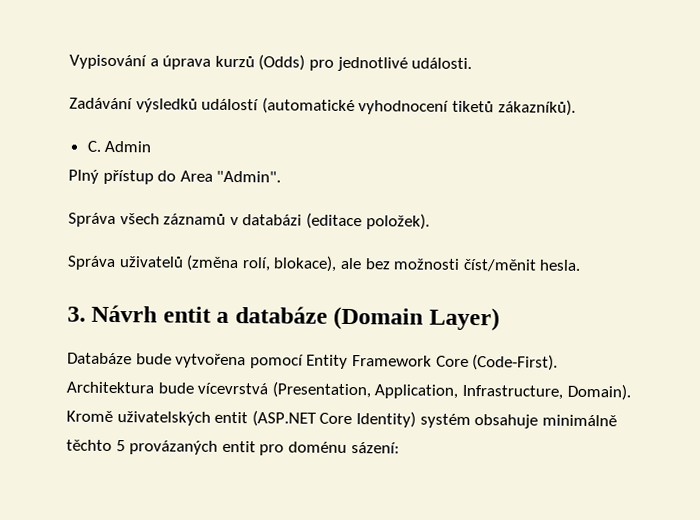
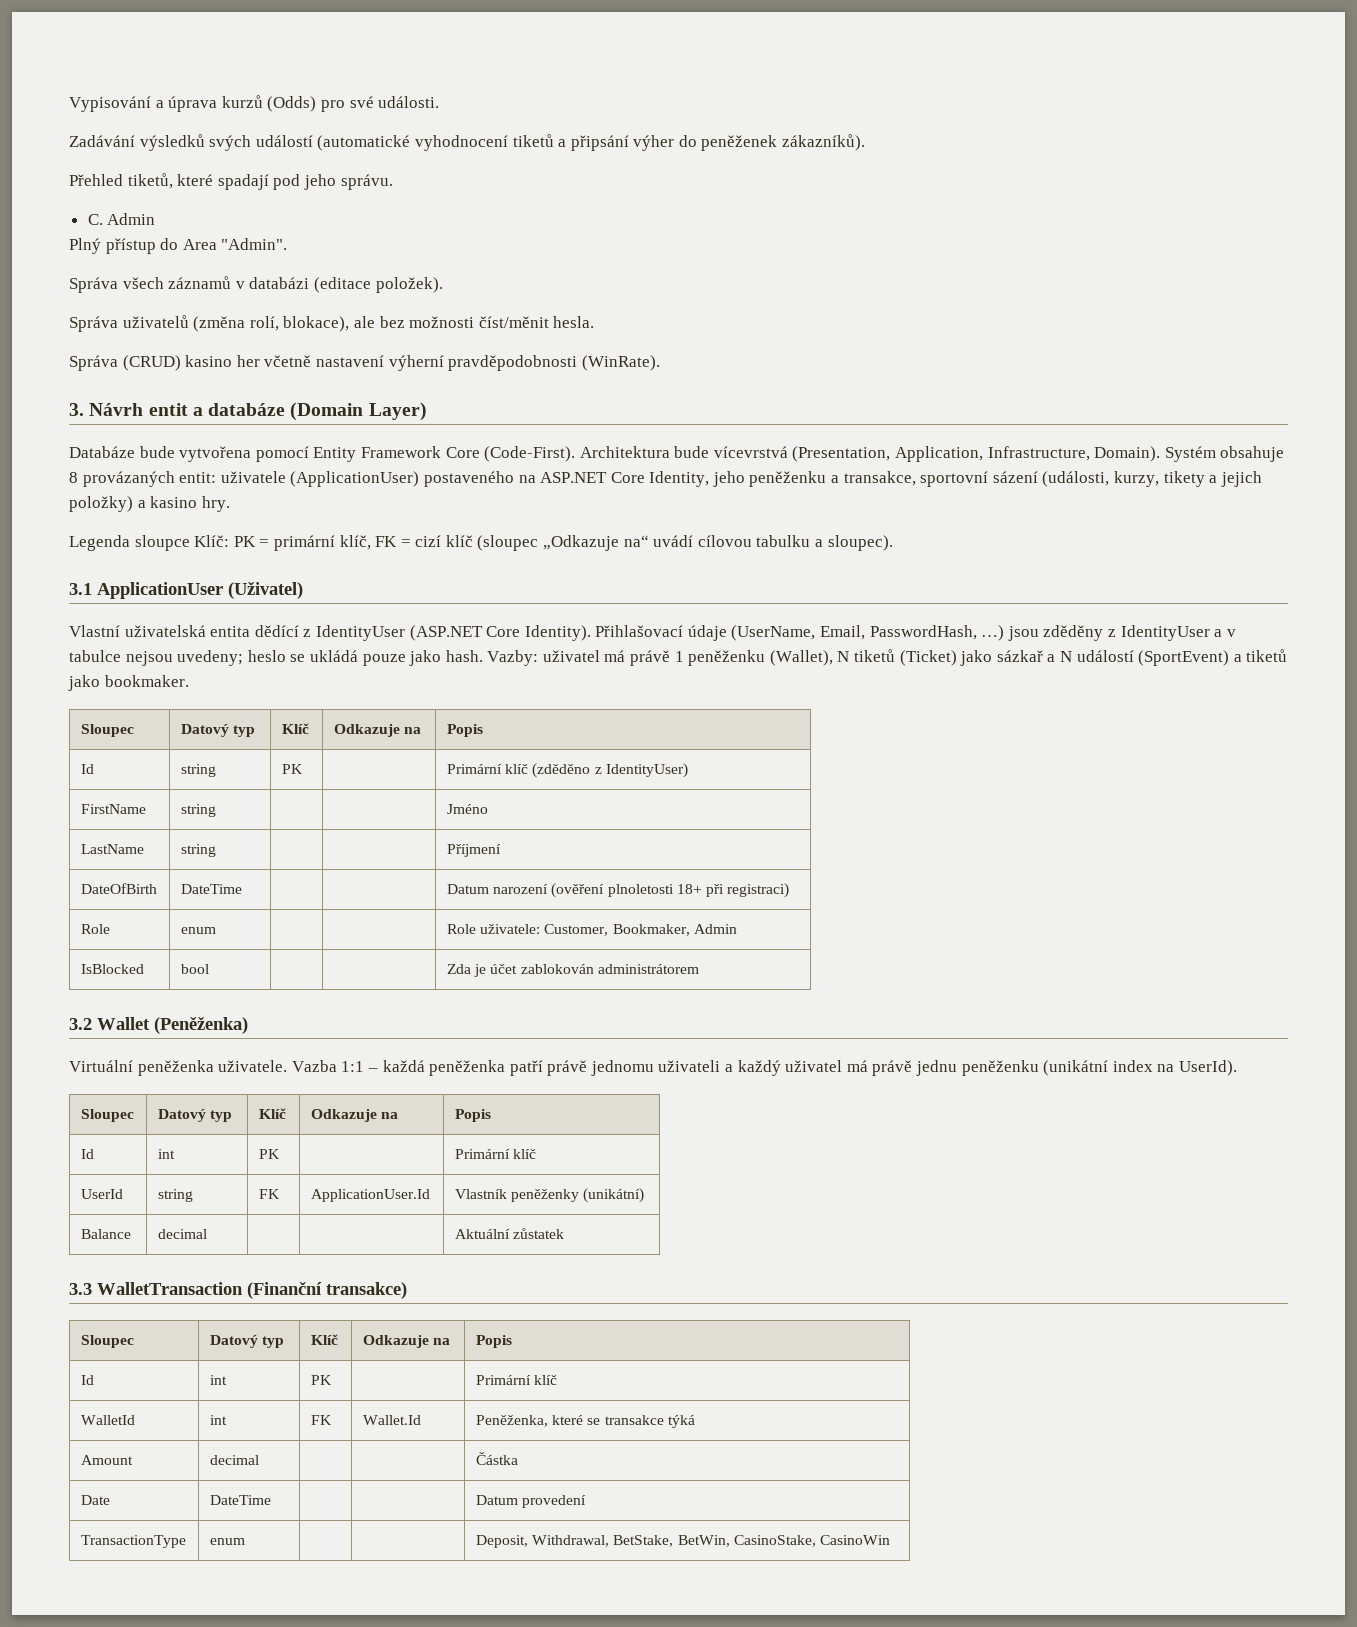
- Vypisování a úprava kurzů (Odds) pro jednotlivé události.
+ Vypisování a úprava kurzů (Odds) pro své události.
- Zadávání výsledků událostí (automatické vyhodnocení tiketů zákazníků).
+ Zadávání výsledků svých událostí (automatické vyhodnocení tiketů a připsání výher do peněženek zákazníků).
+ Přehled tiketů, které spadají pod jeho správu.
+ Správa (CRUD) kasino her včetně nastavení výherní pravděpodobnosti (WinRate).
- Kromě uživatelských entit (ASP.NET Core Identity) systém obsahuje minimálně těchto 5 provázaných entit pro doménu sázení:
+ Systém obsahuje 8 provázaných entit: uživatele (ApplicationUser) postaveného na ASP.NET Core Identity, jeho peněženku a transakce, sportovní sázení (události, kurzy, tikety a jejich položky) a kasino hry.
+ Legenda sloupce Klíč: PK = primární klíč, FK = cizí klíč (sloupec „Odkazuje na“ uvádí cílovou tabulku a sloupec).
+ 3.1 ApplicationUser (Uživatel)
+ Vlastní uživatelská entita dědící z IdentityUser (ASP.NET Core Identity). Přihlašovací údaje (UserName, Email, PasswordHash, …) jsou zděděny z IdentityUser a v tabulce nejsou uvedeny; heslo se ukládá pouze jako hash. Vazby: uživatel má právě 1 peněženku (Wallet), N tiketů (Ticket) jako sázkař a N událostí (SportEvent) a tiketů jako bookmaker.
+ Sloupec | Datový typ | Klíč | Odkazuje na | Popis
+ Id | string | PK | | Primární klíč (zděděno z IdentityUser)
+ FirstName | string | | | Jméno
+ LastName | string | | | Příjmení
+ DateOfBirth | DateTime | | | Datum narození (ověření plnoletosti 18+ při registraci)
+ Role | enum | | | Role uživatele: Customer, Bookmaker, Admin
+ IsBlocked | bool | | | Zda je účet zablokován administrátorem
+ 3.2 Wallet (Peněženka)
+ Virtuální peněženka uživatele. Vazba 1:1 – každá peněženka patří právě jednomu uživateli a každý uživatel má právě jednu peněženku (unikátní index na UserId).
+ Sloupec | Datový typ | Klíč | Odkazuje na | Popis
+ Id | int | PK | | Primární klíč
+ UserId | string | FK | ApplicationUser.Id | Vlastník peněženky (unikátní)
+ Balance | decimal | | | Aktuální zůstatek
+ 3.3 WalletTransaction (Finanční transakce)
+ Sloupec | Datový typ | Klíč | Odkazuje na | Popis
+ Id | int | PK | | Primární klíč
+ WalletId | int | FK | Wallet.Id | Peněženka, které se transakce týká
+ Amount | decimal | | | Částka
+ Date | DateTime | | | Datum provedení
+ TransactionType | enum | | | Deposit, Withdrawal, BetStake, BetWin, CasinoStake, CasinoWin

